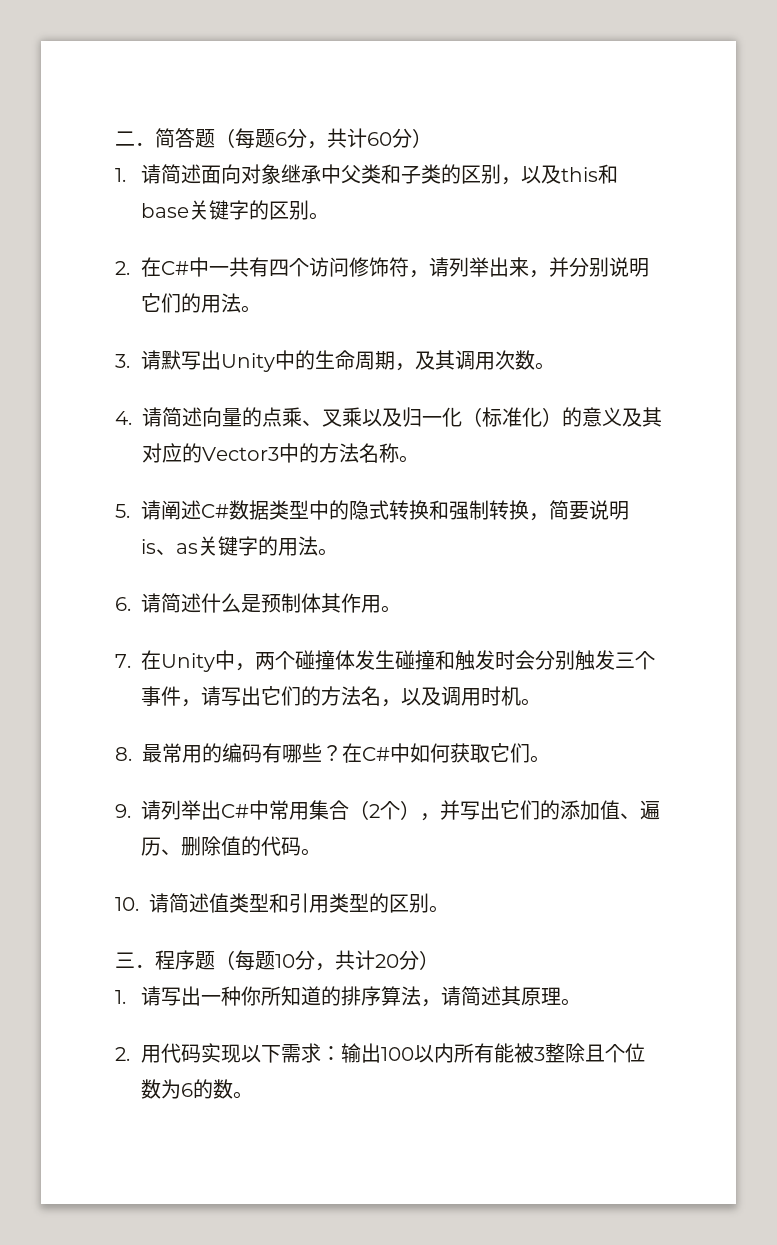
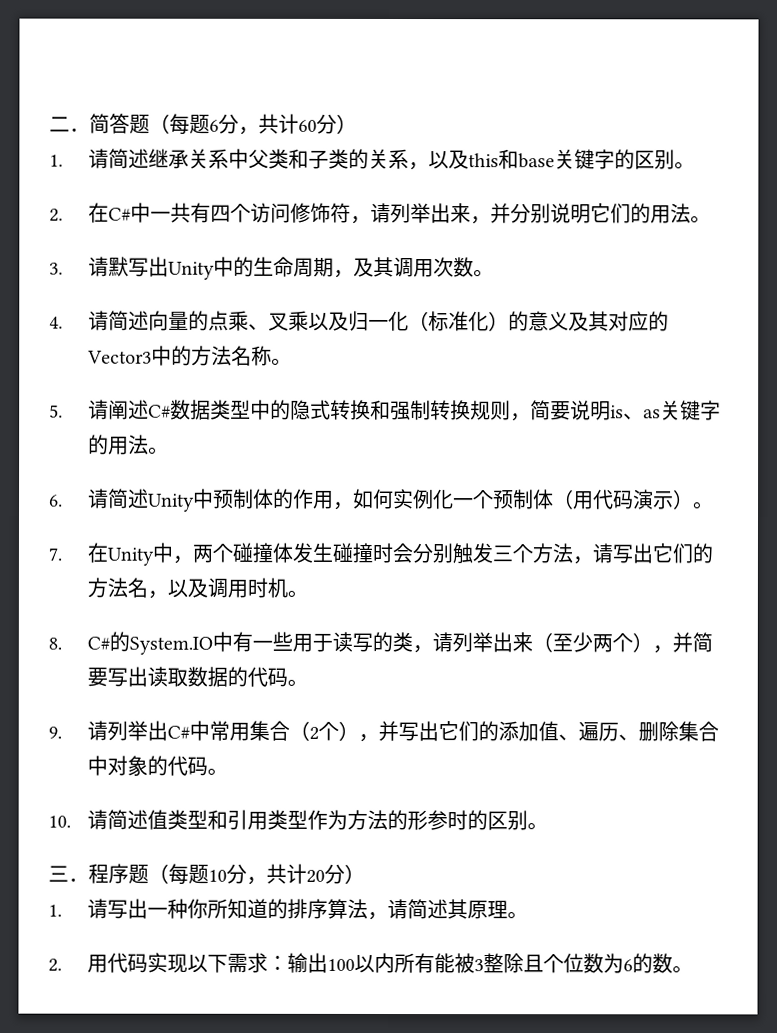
- 1.请简述面向对象继承中父类和子类的区别，以及this和base关键字的区别。
+ 1.请简述继承关系中父类和子类的关系，以及this和base关键字的区别。
- 5.请阐述C#数据类型中的隐式转换和强制转换，简要说明is、as关键字的用法。
+ 5.请阐述C#数据类型中的隐式转换和强制转换规则，简要说明is、as关键字的用法。
- 6.请简述什么是预制体其作用。
+ 6.请简述Unity中预制体的作用，如何实例化一个预制体（用代码演示）。
- 7.在Unity中，两个碰撞体发生碰撞和触发时会分别触发三个事件，请写出它们的方法名，以及调用时机。
+ 7.在Unity中，两个碰撞体发生碰撞时会分别触发三个方法，请写出它们的方法名，以及调用时机。
- 8.最常用的编码有哪些？在C#中如何获取它们。
+ 8. C#的System.IO中有一些用于读写的类，请列举出来（至少两个），并简要写出读取数据的代码。
- 9.请列举出C#中常用集合（2个），并写出它们的添加值、遍历、删除值的代码。
+ 9.请列举出C#中常用集合（2个），并写出它们的添加值、遍历、删除集合中对象的代码。
- 10.请简述值类型和引用类型的区别。
+ 10.请简述值类型和引用类型作为方法的形参时的区别。

